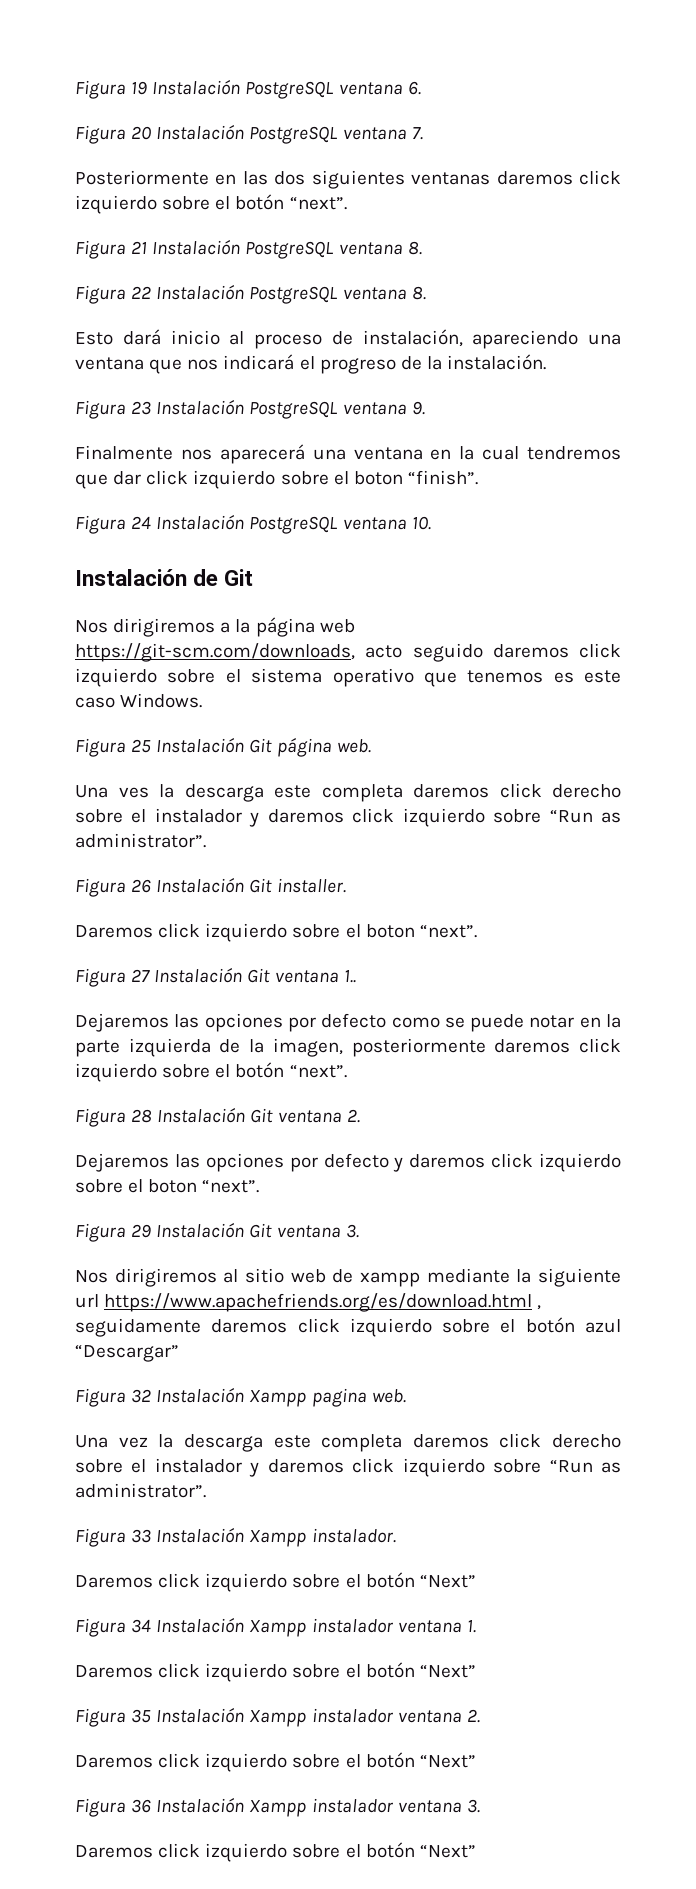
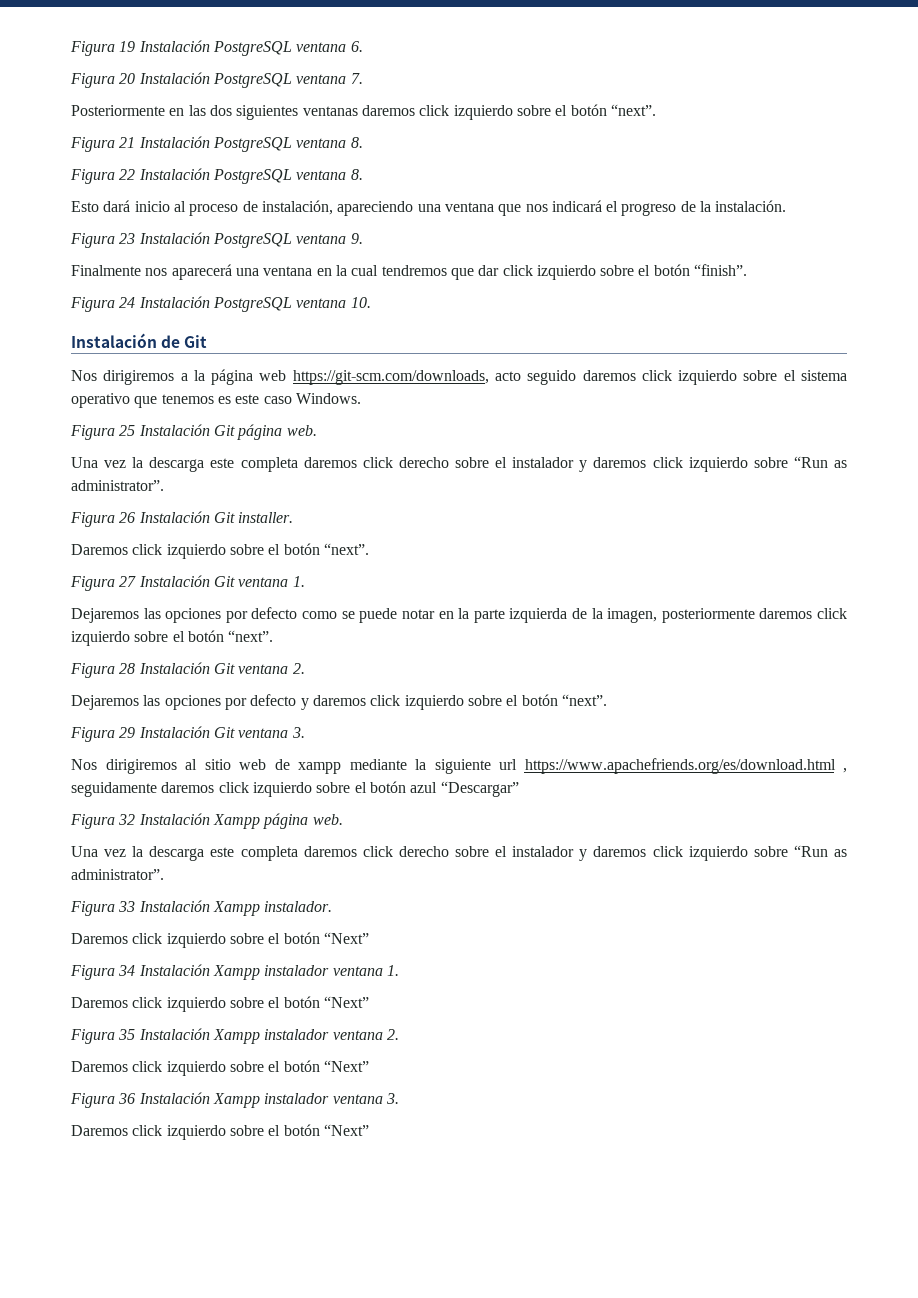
- Finalmente nos aparecerá una ventana en la cual tendremos que dar click izquierdo sobre el boton “finish”.
+ Finalmente nos aparecerá una ventana en la cual tendremos que dar click izquierdo sobre el botón “finish”.
  Figura 25 Instalación Git página web.
- Una ves la descarga este completa daremos click derecho sobre el instalador y daremos click izquierdo sobre “Run as administrator”.
+ Una vez la descarga este completa daremos click derecho sobre el instalador y daremos click izquierdo sobre “Run as administrator”.
- Daremos click izquierdo sobre el boton “next”.
+ Daremos click izquierdo sobre el botón “next”.
- Figura 27 Instalación Git ventana 1..
+ Figura 27 Instalación Git ventana 1.
- Dejaremos las opciones por defecto y daremos click izquierdo sobre el boton “next”.
+ Dejaremos las opciones por defecto y daremos click izquierdo sobre el botón “next”.
- Figura 32 Instalación Xampp pagina web.
+ Figura 32 Instalación Xampp página web.

